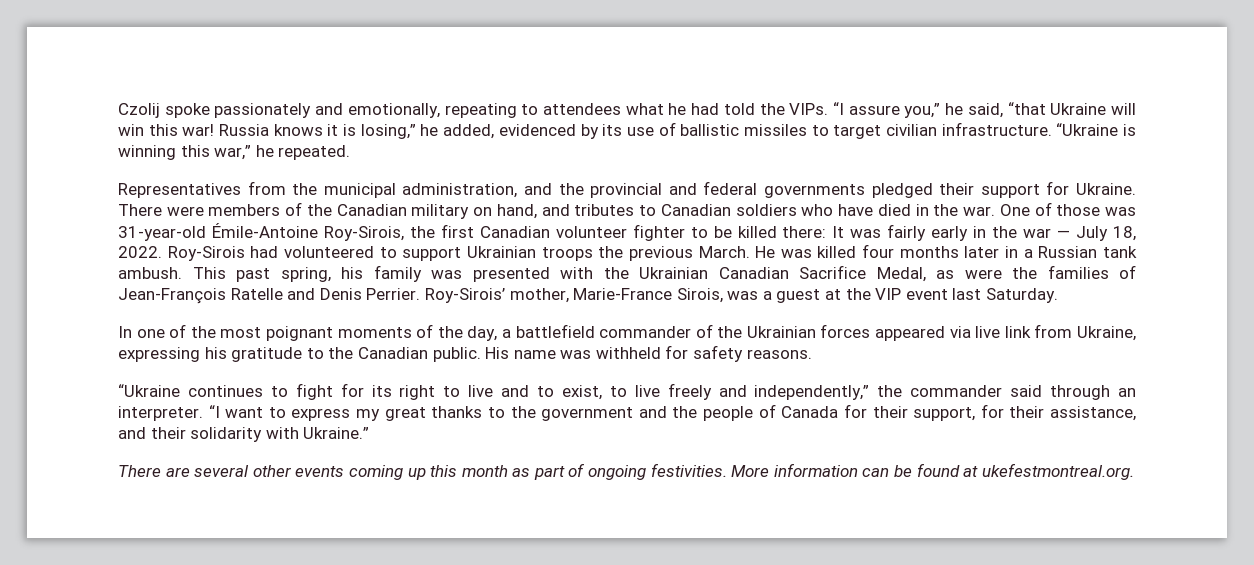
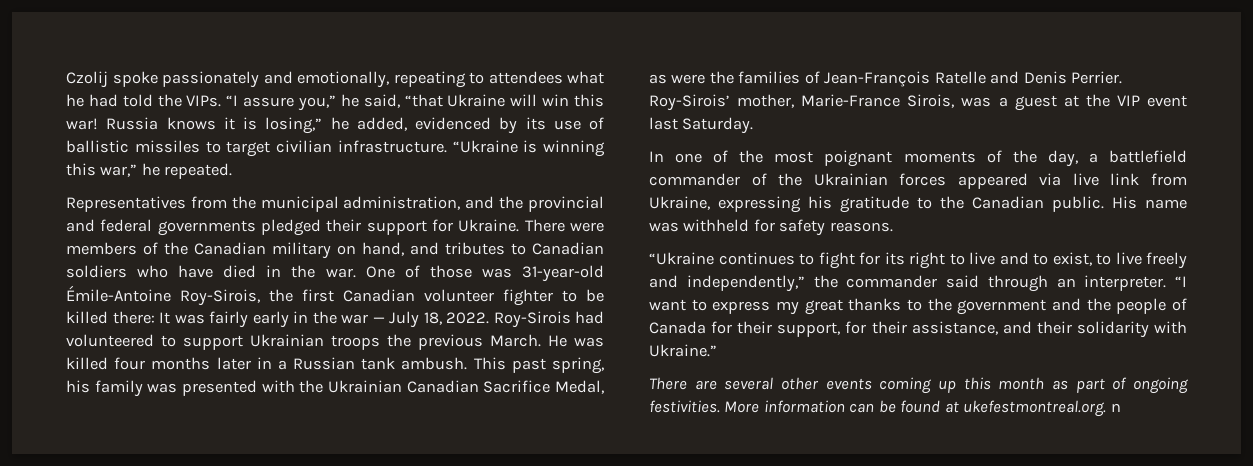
- More information can be found at ukefestmontreal.org.
+ More information can be found at ukefestmontreal.org. n

